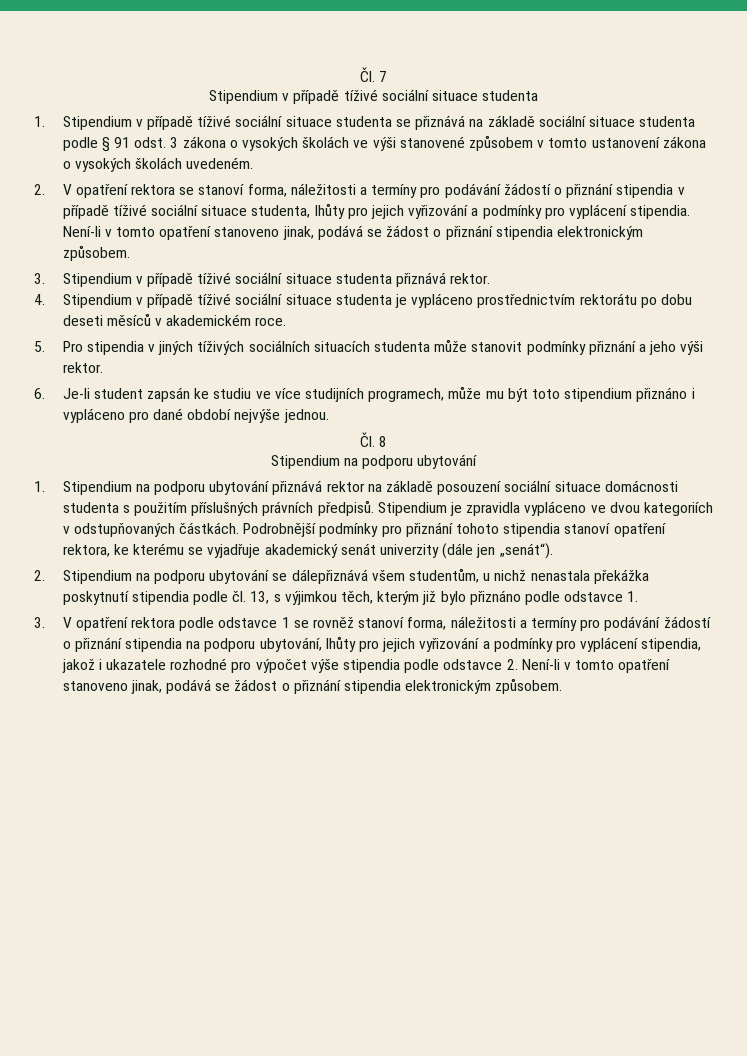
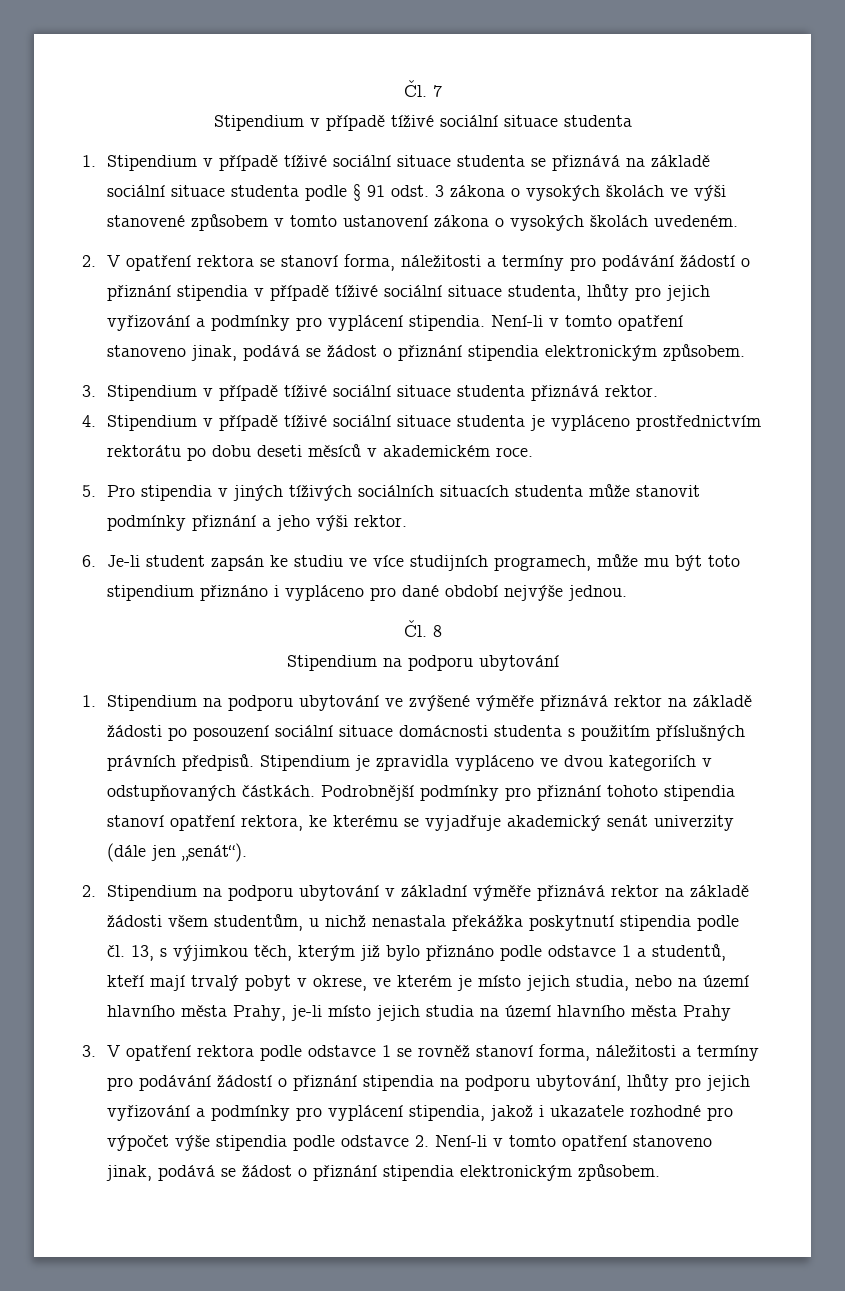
- 1. Stipendium na podporu ubytování přiznává rektor na základě posouzení sociální situace domácnosti studenta s použitím příslušných právních předpisů.
+ 1. Stipendium na podporu ubytování ve zvýšené výměře přiznává rektor na základě žádosti po posouzení sociální situace domácnosti studenta s použitím příslušných právních předpisů.
- 2. Stipendium na podporu ubytování se dálepřiznává všem studentům, u nichž nenastala překážka poskytnutí stipendia podle čl. 13, s výjimkou těch, kterým již bylo přiznáno podle odstavce 1.
+ 2. Stipendium na podporu ubytování v základní výměře přiznává rektor na základě žádosti všem studentům, u nichž nenastala překážka poskytnutí stipendia podle čl. 13, s výjimkou těch, kterým již bylo přiznáno podle odstavce 1 a studentů, kteří mají trvalý pobyt v okrese, ve kterém je místo jejich studia, nebo na území hlavního města Prahy, je-li místo jejich studia na území hlavního města Prahy

